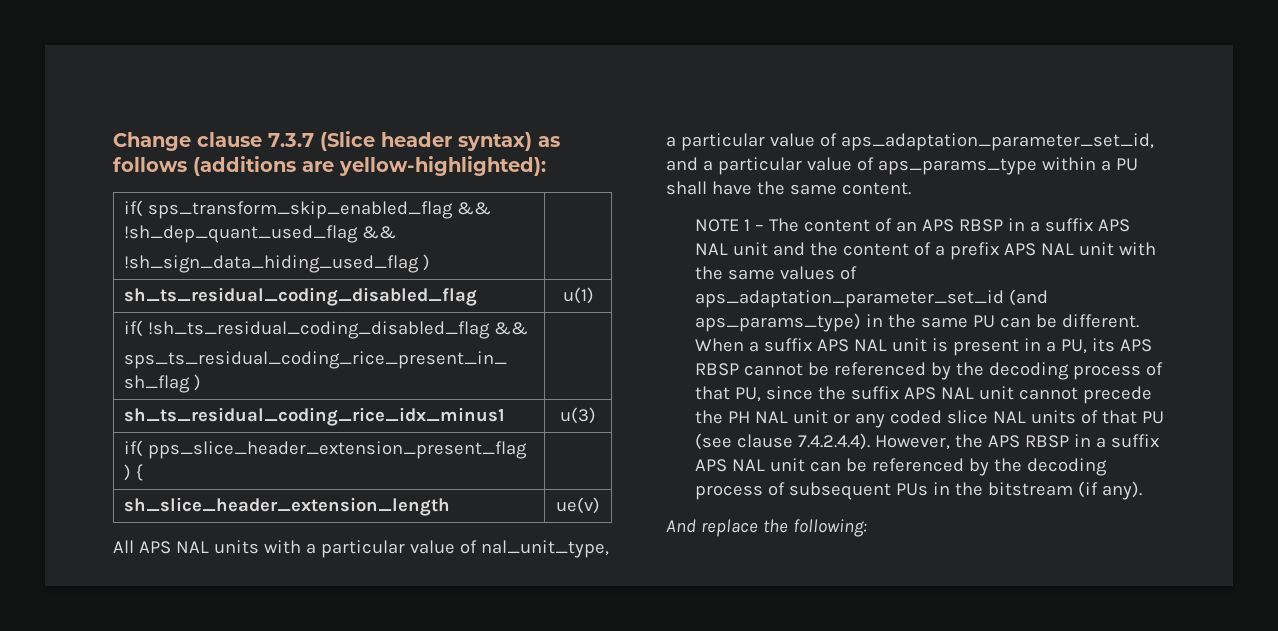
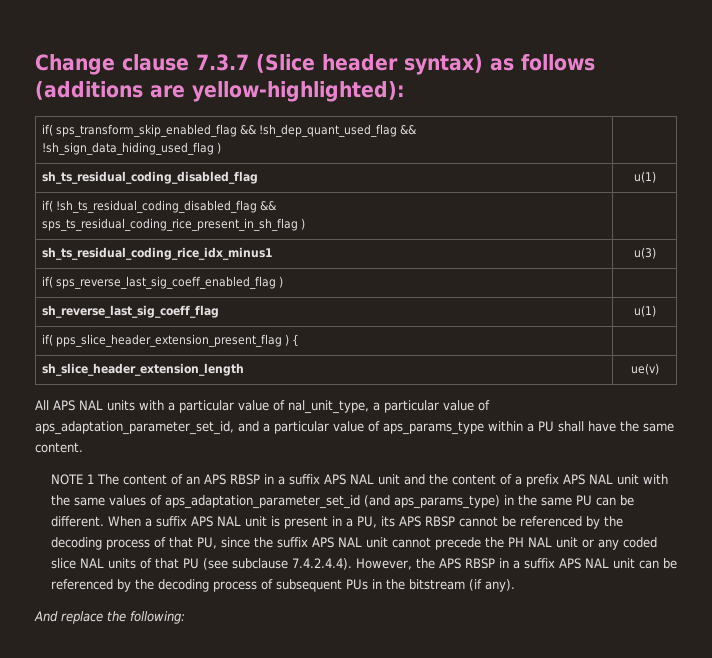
+ if( sps_reverse_last_sig_coeff_enabled_flag ) |
+ sh_reverse_last_sig_coeff_flag | u(1)
- NOTE 1 – The content of an APS RBSP in a suffix APS NAL unit and the content of a prefix APS NAL unit with the same values of aps_adaptation_parameter_set_id (and aps_params_type) in the same PU can be different.
+ NOTE 1 The content of an APS RBSP in a suffix APS NAL unit and the content of a prefix APS NAL unit with the same values of aps_adaptation_parameter_set_id (and aps_params_type) in the same PU can be different.
- When a suffix APS NAL unit is present in a PU, its APS RBSP cannot be referenced by the decoding process of that PU, since the suffix APS NAL unit cannot precede the PH NAL unit or any coded slice NAL units of that PU (see clause 7.4.2.4.4). However, the APS RBSP in a suffix APS NAL unit can be referenced by the decoding process of subsequent PUs in the bitstream (if any).
+ When a suffix APS NAL unit is present in a PU, its APS RBSP cannot be referenced by the decoding process of that PU, since the suffix APS NAL unit cannot precede the PH NAL unit or any coded slice NAL units of that PU (see subclause 7.4.2.4.4). However, the APS RBSP in a suffix APS NAL unit can be referenced by the decoding process of subsequent PUs in the bitstream (if any).

